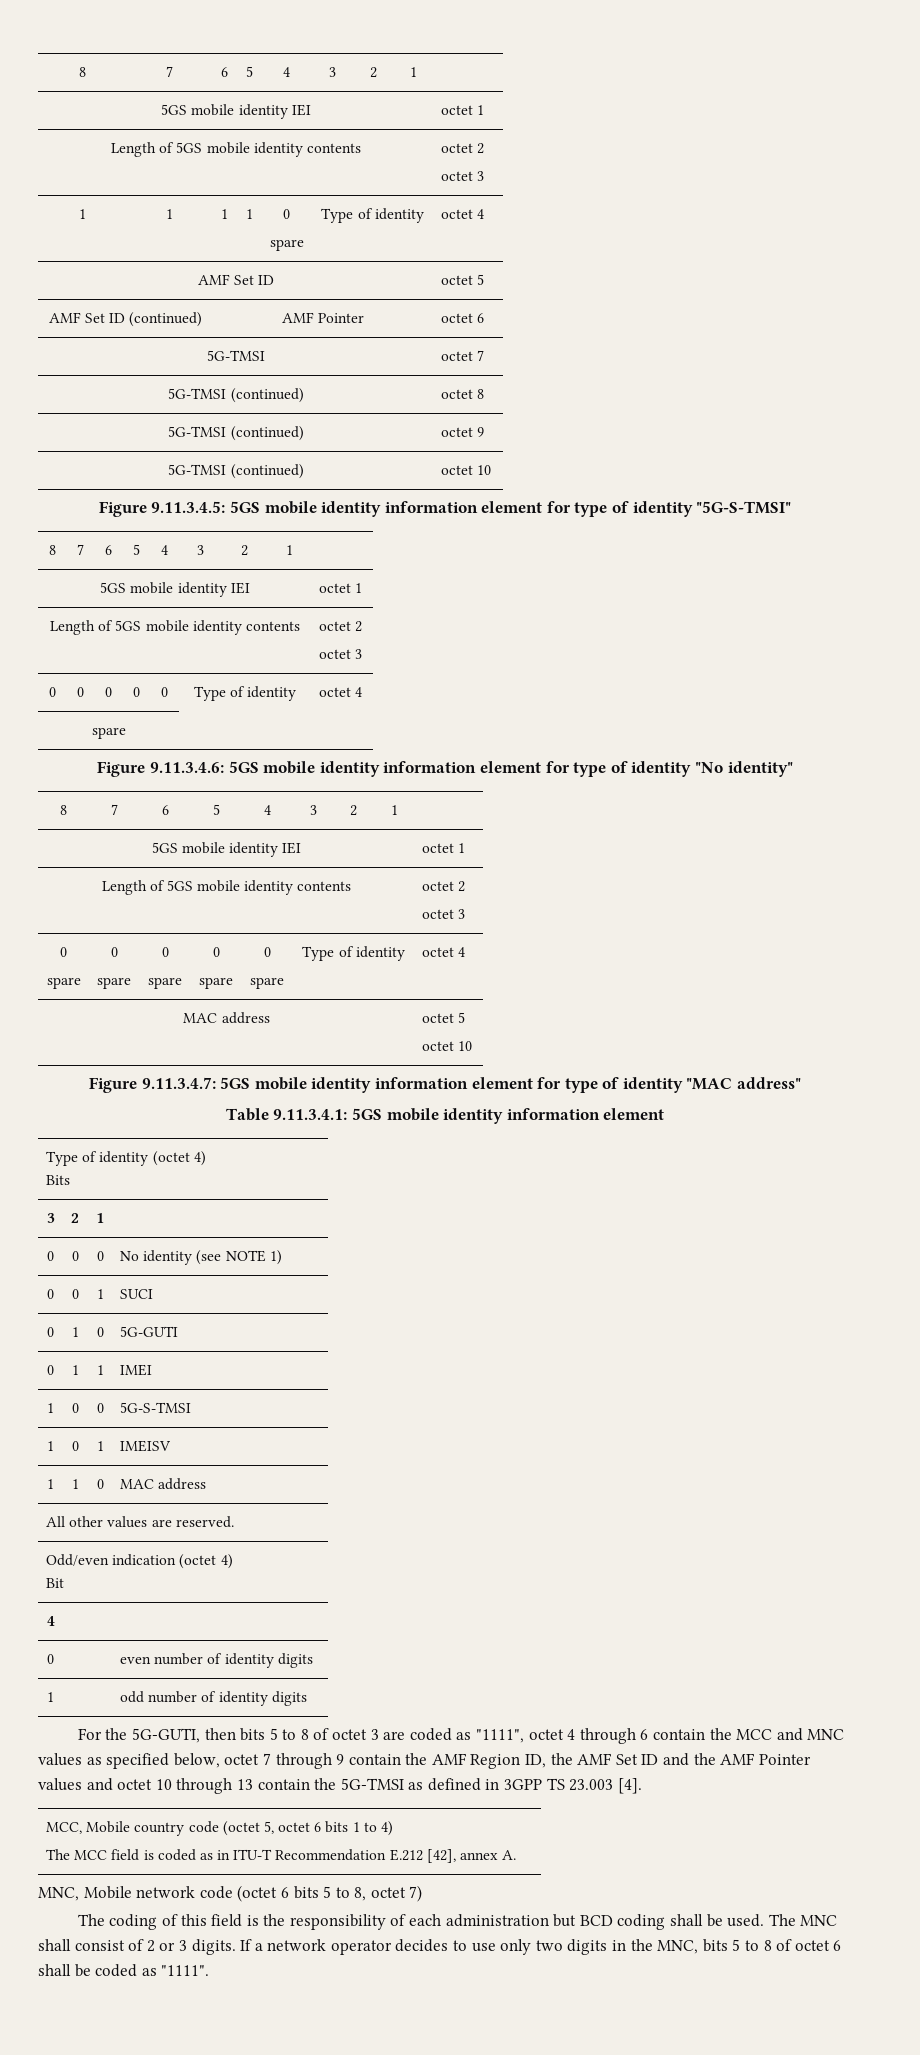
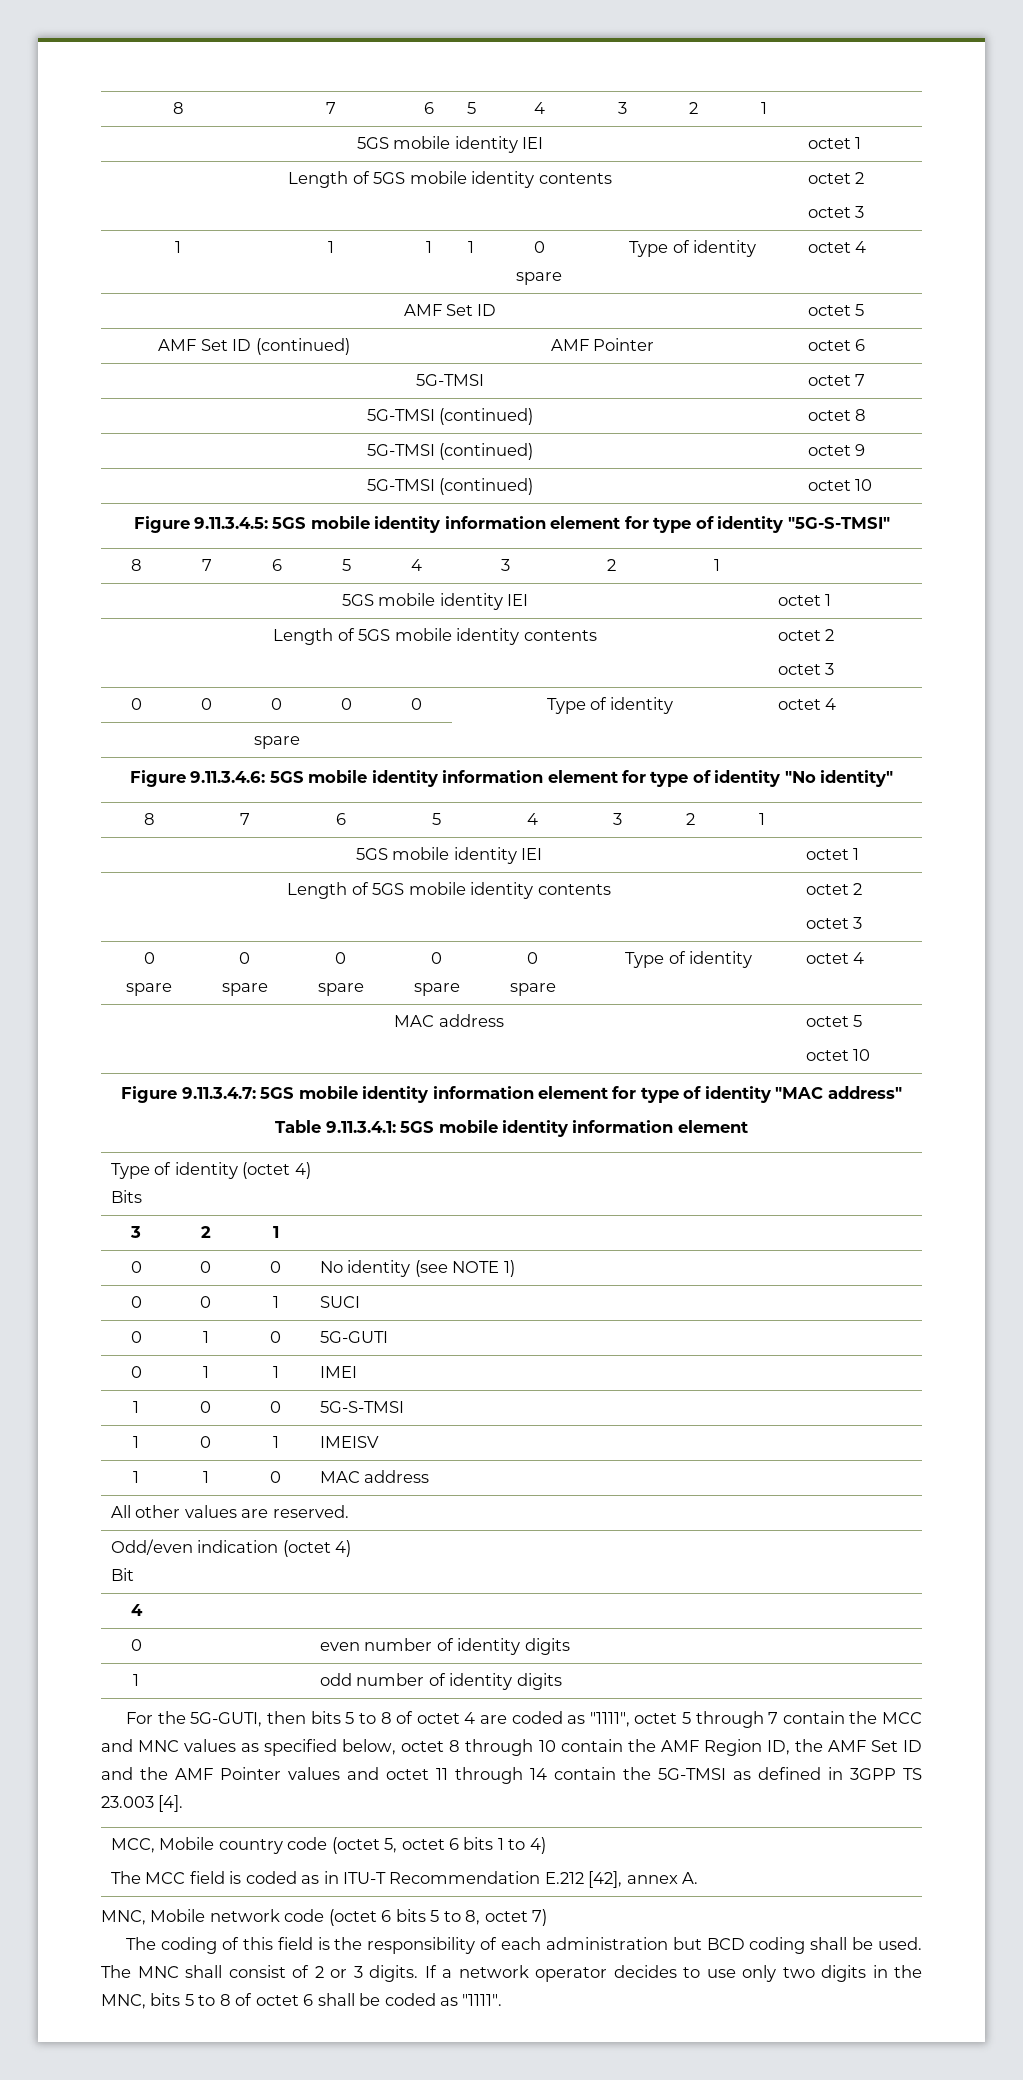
- For the 5G-GUTI, then bits 5 to 8 of octet 3 are coded as "1111", octet 4 through 6 contain the MCC and MNC values as specified below, octet 7 through 9 contain the AMF Region ID, the AMF Set ID and the AMF Pointer values and octet 10 through 13 contain the 5G-TMSI as defined in 3GPP TS 23.003 [4].
+ For the 5G-GUTI, then bits 5 to 8 of octet 4 are coded as "1111", octet 5 through 7 contain the MCC and MNC values as specified below, octet 8 through 10 contain the AMF Region ID, the AMF Set ID and the AMF Pointer values and octet 11 through 14 contain the 5G-TMSI as defined in 3GPP TS 23.003 [4].

